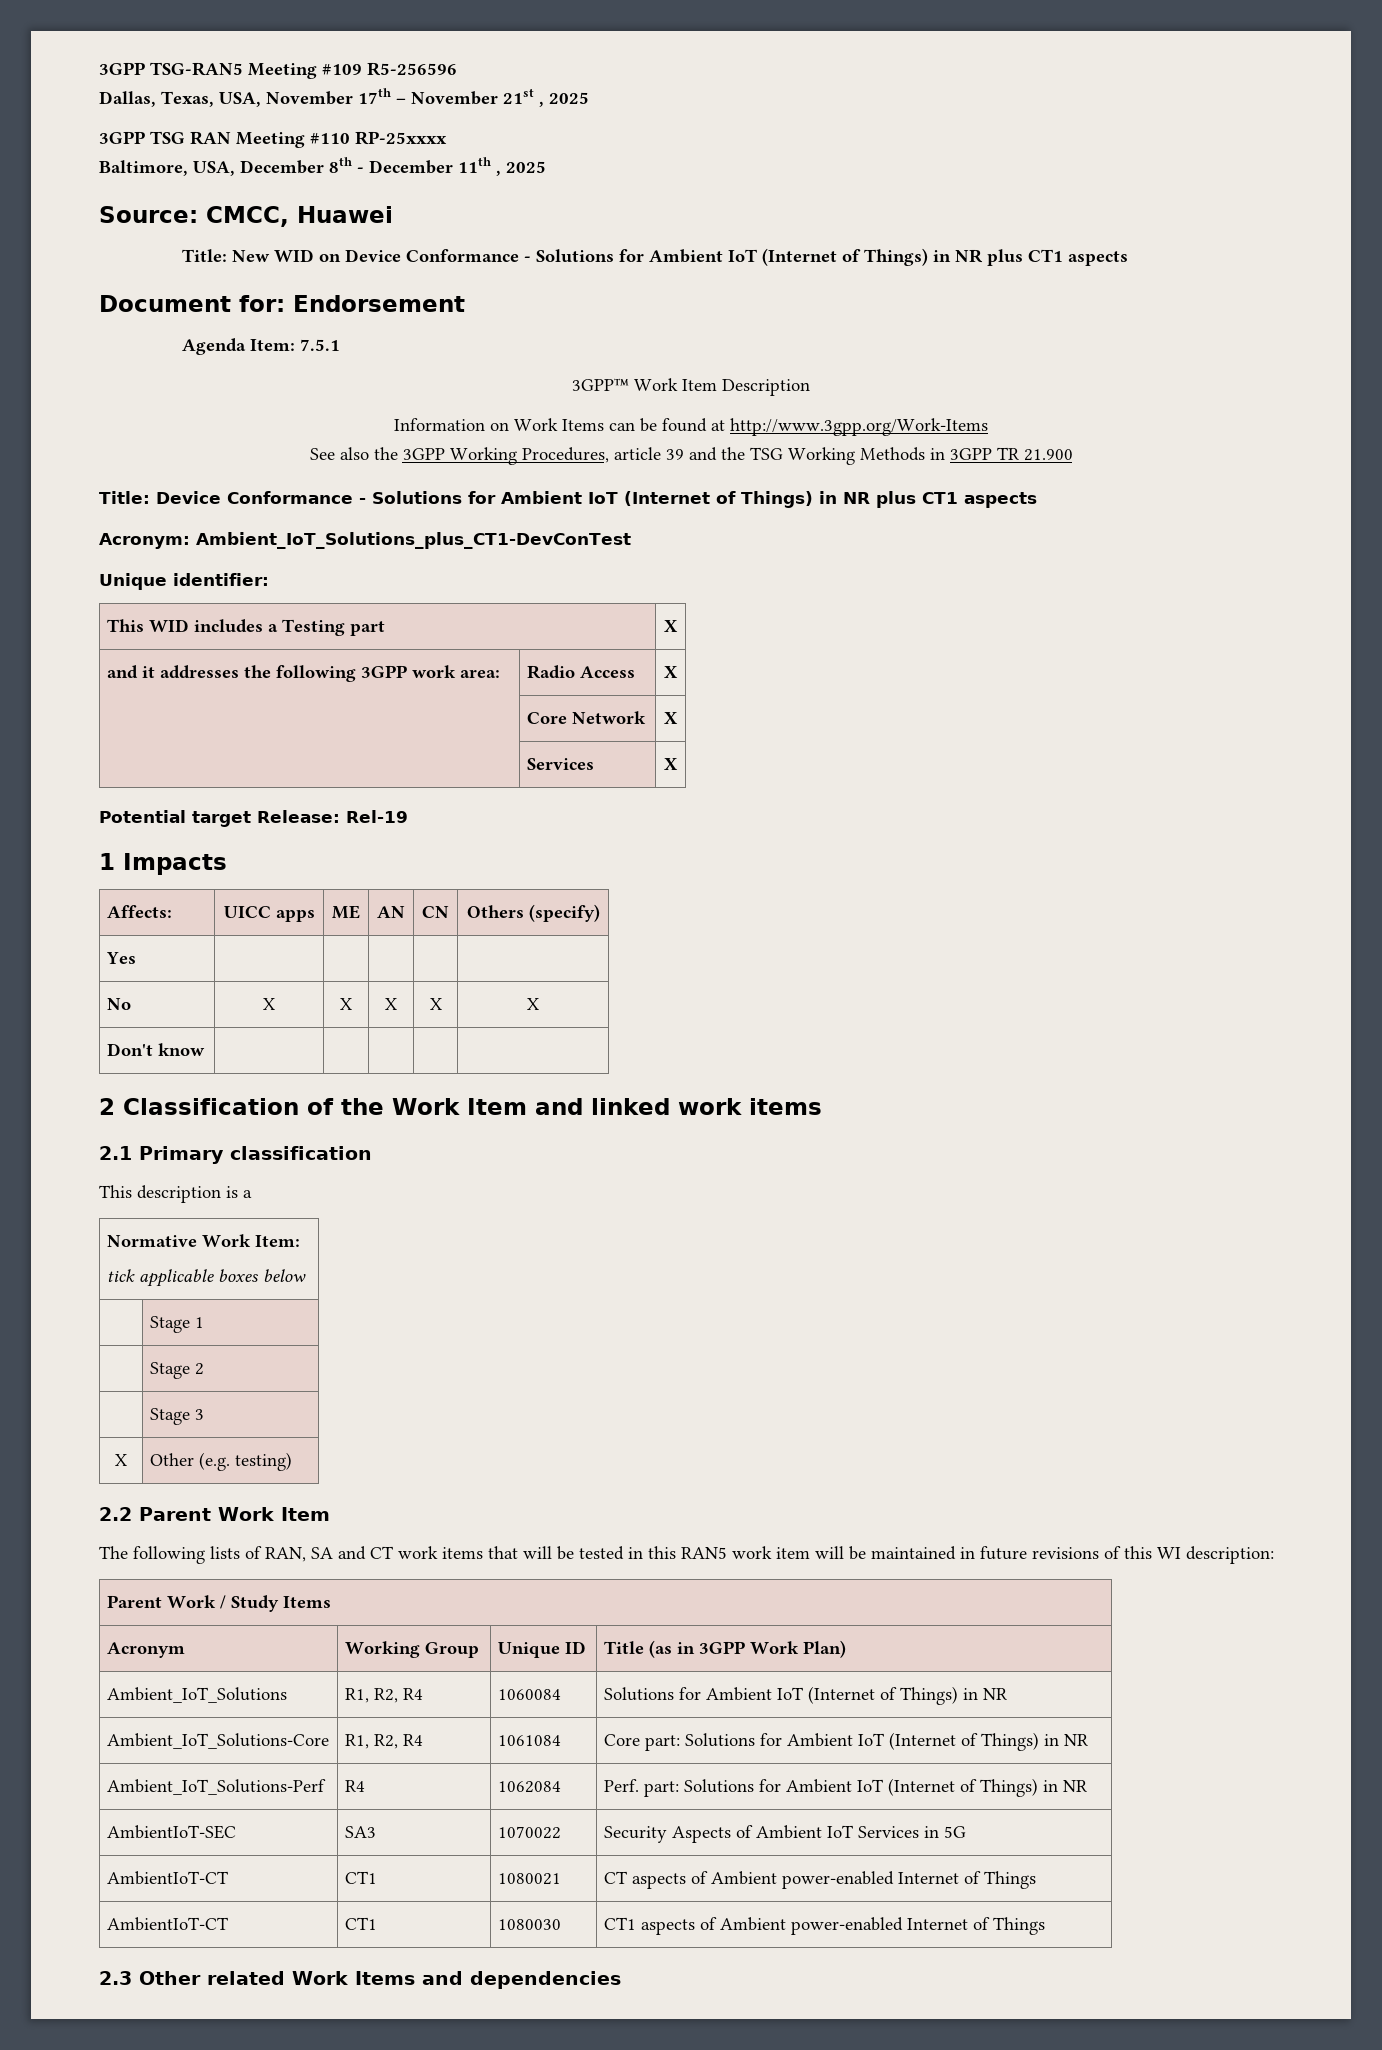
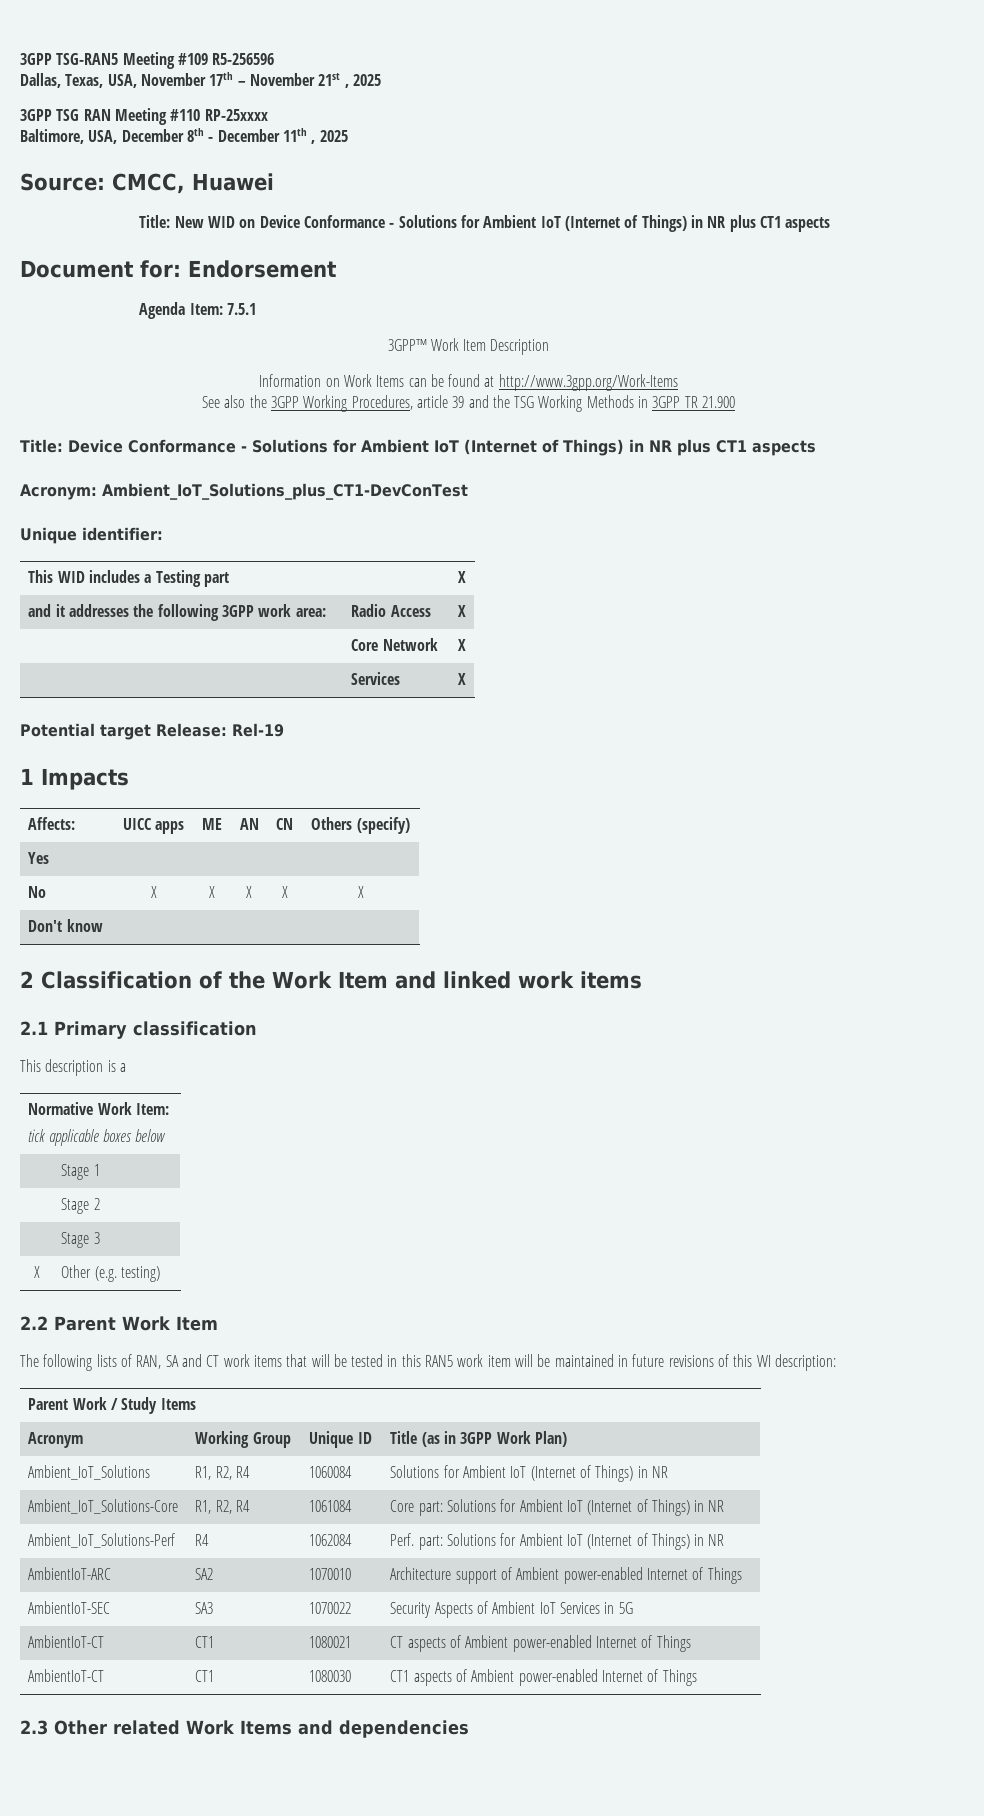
+ AmbientIoT-ARC | SA2 | 1070010 | Architecture support of Ambient power-enabled Internet of Things

